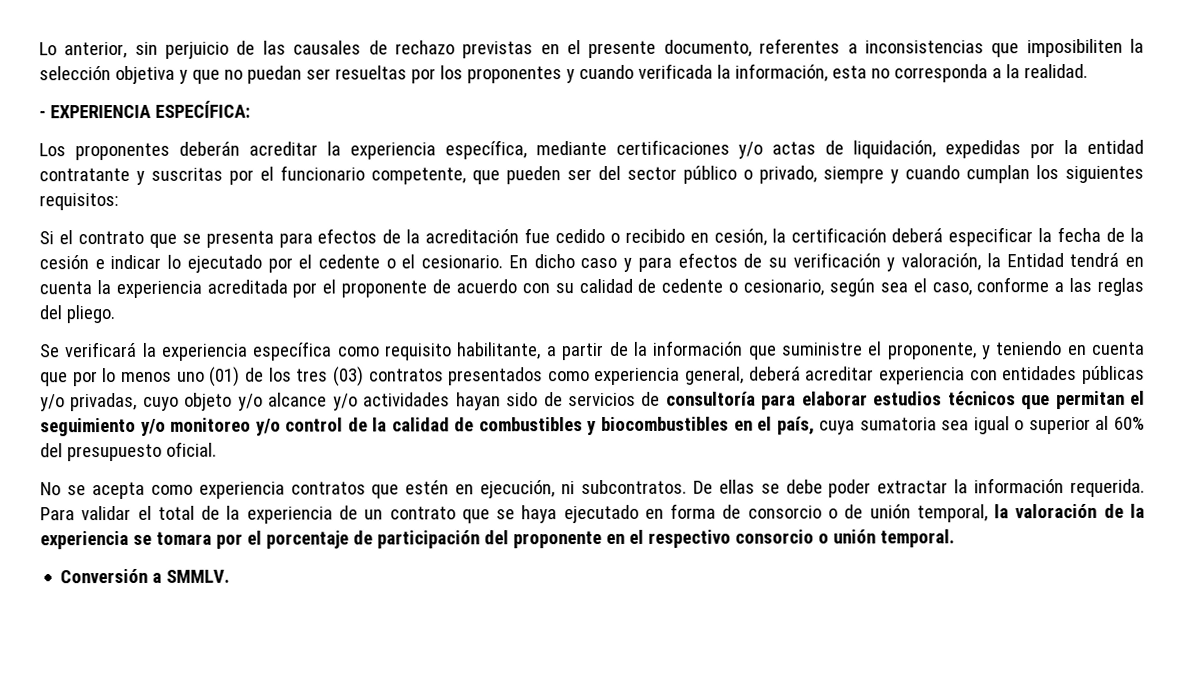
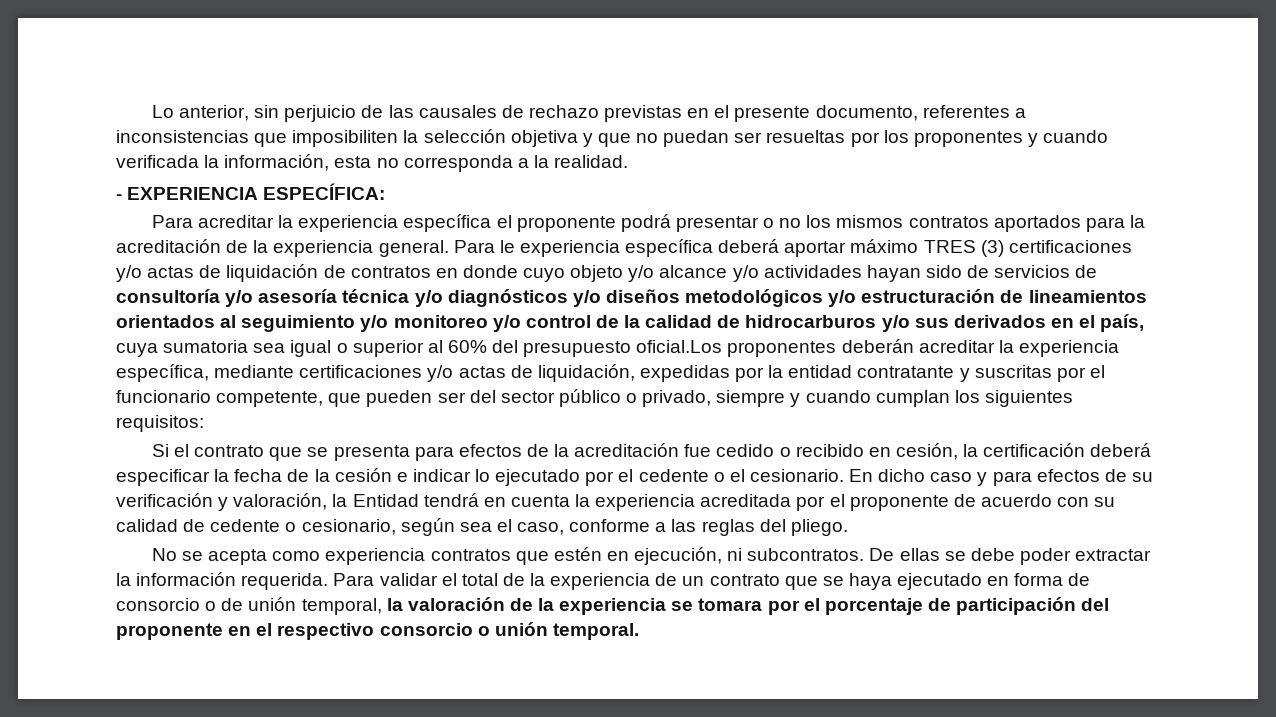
- Los proponentes deberán acreditar la experiencia específica, mediante certificaciones y/o actas de liquidación, expedidas por la entidad contratante y suscritas por el funcionario competente, que pueden ser del sector público o privado, siempre y cuando cumplan los siguientes requisitos:
+ Para acreditar la experiencia específica el proponente podrá presentar o no los mismos contratos aportados para la acreditación de la experiencia general. Para le experiencia específica deberá aportar máximo TRES (3) certificaciones y/o actas de liquidación de contratos en donde cuyo objeto y/o alcance y/o actividades hayan sido de servicios de consultoría y/o asesoría técnica y/o diagnósticos y/o diseños metodológicos y/o estructuración de lineamientos orientados al seguimiento y/o monitoreo y/o control de la calidad de hidrocarburos y/o sus derivados en el país, cuya sumatoria sea igual o superior al 60% del presupuesto oficial.Los proponentes deberán acreditar la experiencia específica, mediante certificaciones y/o actas de liquidación, expedidas por la entidad contratante y suscritas por el funcionario competente, que pueden ser del sector público o privado, siempre y cuando cumplan los siguientes requisitos:
- Se verificará la experiencia específica como requisito habilitante, a partir de la información que suministre el proponente, y teniendo en cuenta que por lo menos uno (01) de los tres (03) contratos presentados como experiencia general, deberá acreditar experiencia con entidades públicas y/o privadas, cuyo objeto y/o alcance y/o actividades hayan sido de servicios de consultoría para elaborar estudios técnicos que permitan el seguimiento y/o monitoreo y/o control de la calidad de combustibles y biocombustibles en el país, cuya sumatoria sea igual o superior al 60% del presupuesto oficial.
- Conversión a SMMLV.

